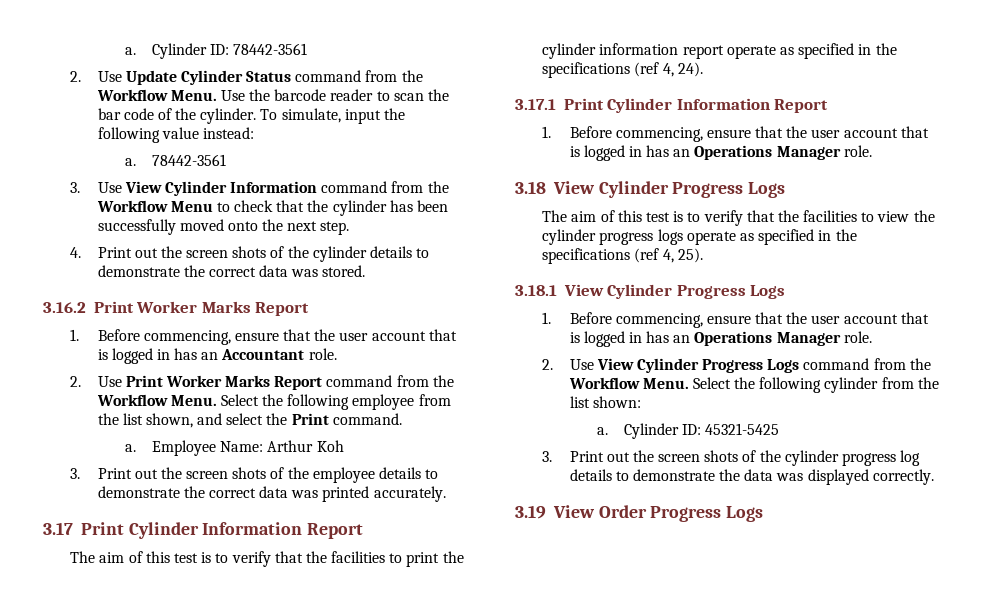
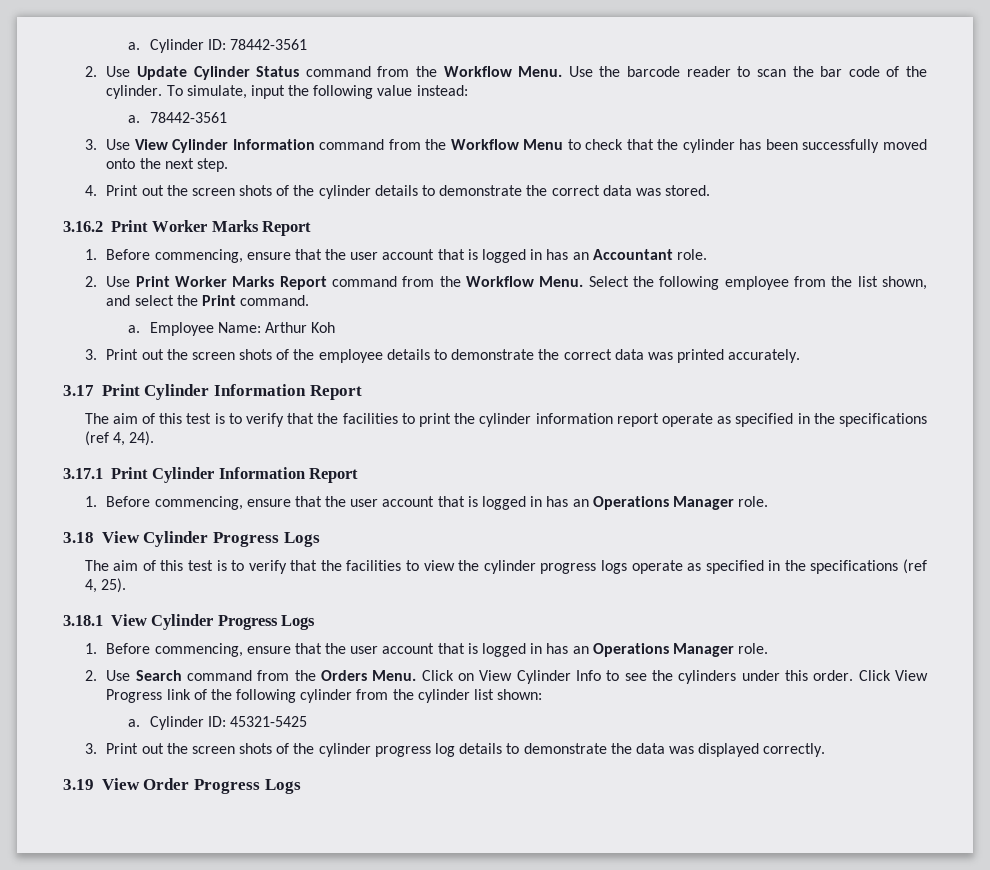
- 2. Use View Cylinder Progress Logs command from the Workflow Menu. Select the following cylinder from the list shown:
+ 2. Use Search command from the Orders Menu. Click on View Cylinder Info to see the cylinders under this order. Click View Progress link of the following cylinder from the cylinder list shown:

